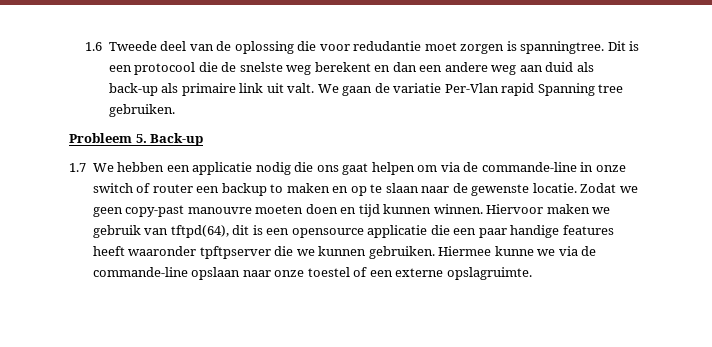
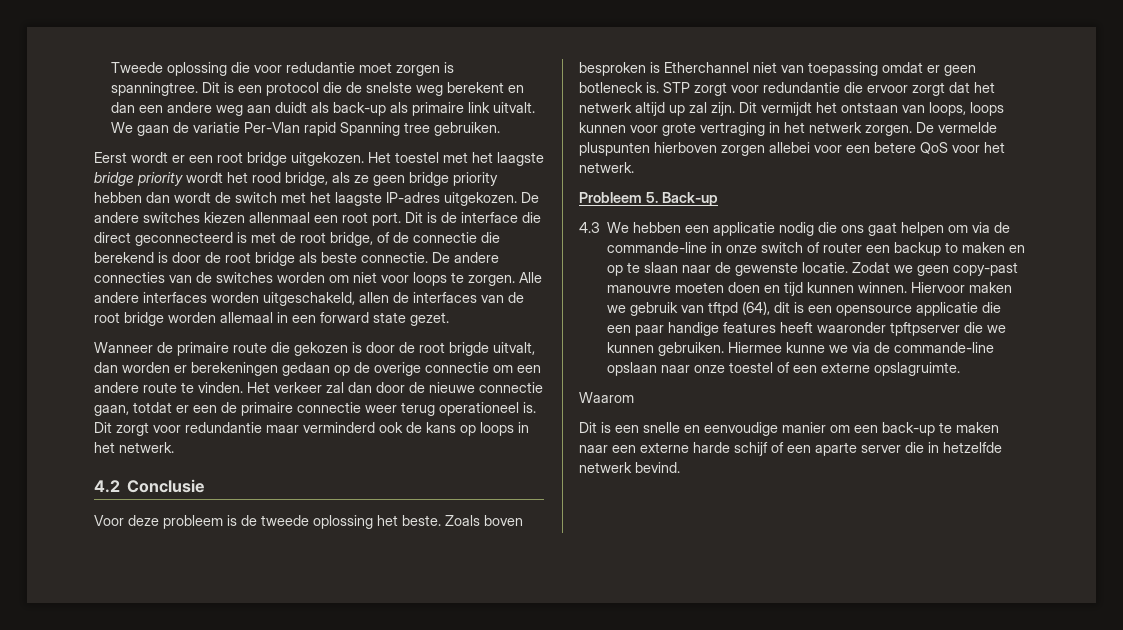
- 1.6 Tweede deel van de oplossing die voor redudantie moet zorgen is spanningtree.
+ Tweede oplossing die voor redudantie moet zorgen is spanningtree.
- Dit is een protocool die de snelste weg berekent en dan een andere weg aan duid als back-up als primaire link uit valt.
+ Dit is een protocol die de snelste weg berekent en dan een andere weg aan duidt als back-up als primaire link uitvalt.
+ Eerst wordt er een root bridge uitgekozen. Het toestel met het laagste bridge priority wordt het rood bridge, als ze geen bridge priority hebben dan wordt de switch met het laagste IP-adres uitgekozen. De andere switches kiezen allenmaal een root port. Dit is de interface die direct geconnecteerd is met de root bridge, of de connectie die berekend is door de root bridge als beste connectie. De andere connecties van de switches worden om niet voor loops te zorgen. Alle andere interfaces worden uitgeschakeld, allen de interfaces van de root bridge worden allemaal in een forward state gezet.
+ Wanneer de primaire route die gekozen is door de root brigde uitvalt, dan worden er berekeningen gedaan op de overige connectie om een andere route te vinden. Het verkeer zal dan door de nieuwe connectie gaan, totdat er een de primaire connectie weer terug operationeel is. Dit zorgt voor redundantie maar verminderd ook de kans op loops in het netwerk.
+ 4.2 Conclusie
+ Voor deze probleem is de tweede oplossing het beste. Zoals boven besproken is Etherchannel niet van toepassing omdat er geen botleneck is. STP zorgt voor redundantie die ervoor zorgt dat het netwerk altijd up zal zijn. Dit vermijdt het ontstaan van loops, loops kunnen voor grote vertraging in het netwerk zorgen. De vermelde pluspunten hierboven zorgen allebei voor een betere QoS voor het netwerk.
- 1.7 We hebben een applicatie nodig die ons gaat helpen om via de commande-line in onze switch of router een backup to maken en op te slaan naar de gewenste locatie.
+ 4.3 We hebben een applicatie nodig die ons gaat helpen om via de commande-line in onze switch of router een backup to maken en op te slaan naar de gewenste locatie.
- Hiervoor maken we gebruik van tftpd(64), dit is een opensource applicatie die een paar handige features heeft waaronder tpftpserver die we kunnen gebruiken.
+ Hiervoor maken we gebruik van tftpd (64), dit is een opensource applicatie die een paar handige features heeft waaronder tpftpserver die we kunnen gebruiken.
+ Waarom
+ Dit is een snelle en eenvoudige manier om een back-up te maken naar een externe harde schijf of een aparte server die in hetzelfde netwerk bevind.

